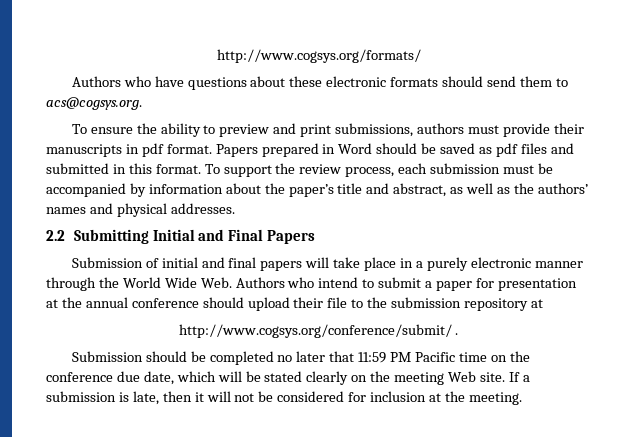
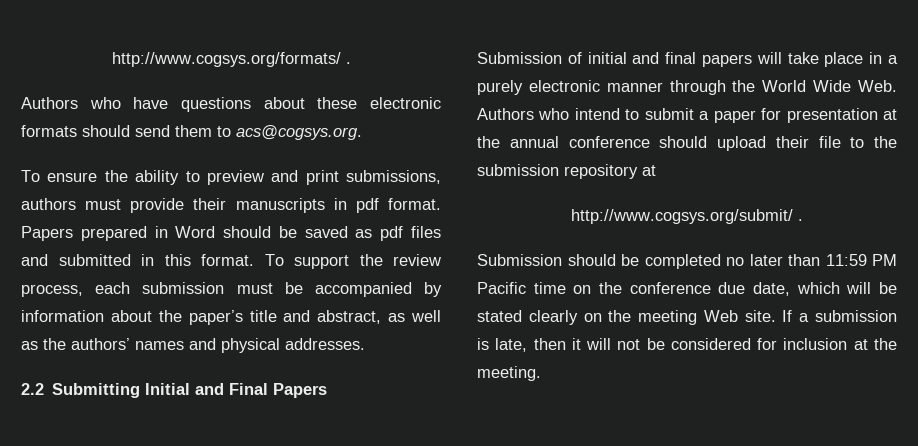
- http://www.cogsys.org/formats/
+ http://www.cogsys.org/formats/ .
- http://www.cogsys.org/conference/submit/ .
+ http://www.cogsys.org/submit/ .
- Submission should be completed no later that 11:59 PM Pacific time on the conference due date, which will be stated clearly on the meeting Web site.
+ Submission should be completed no later than 11:59 PM Pacific time on the conference due date, which will be stated clearly on the meeting Web site.

